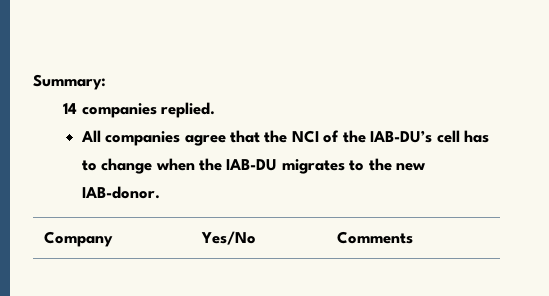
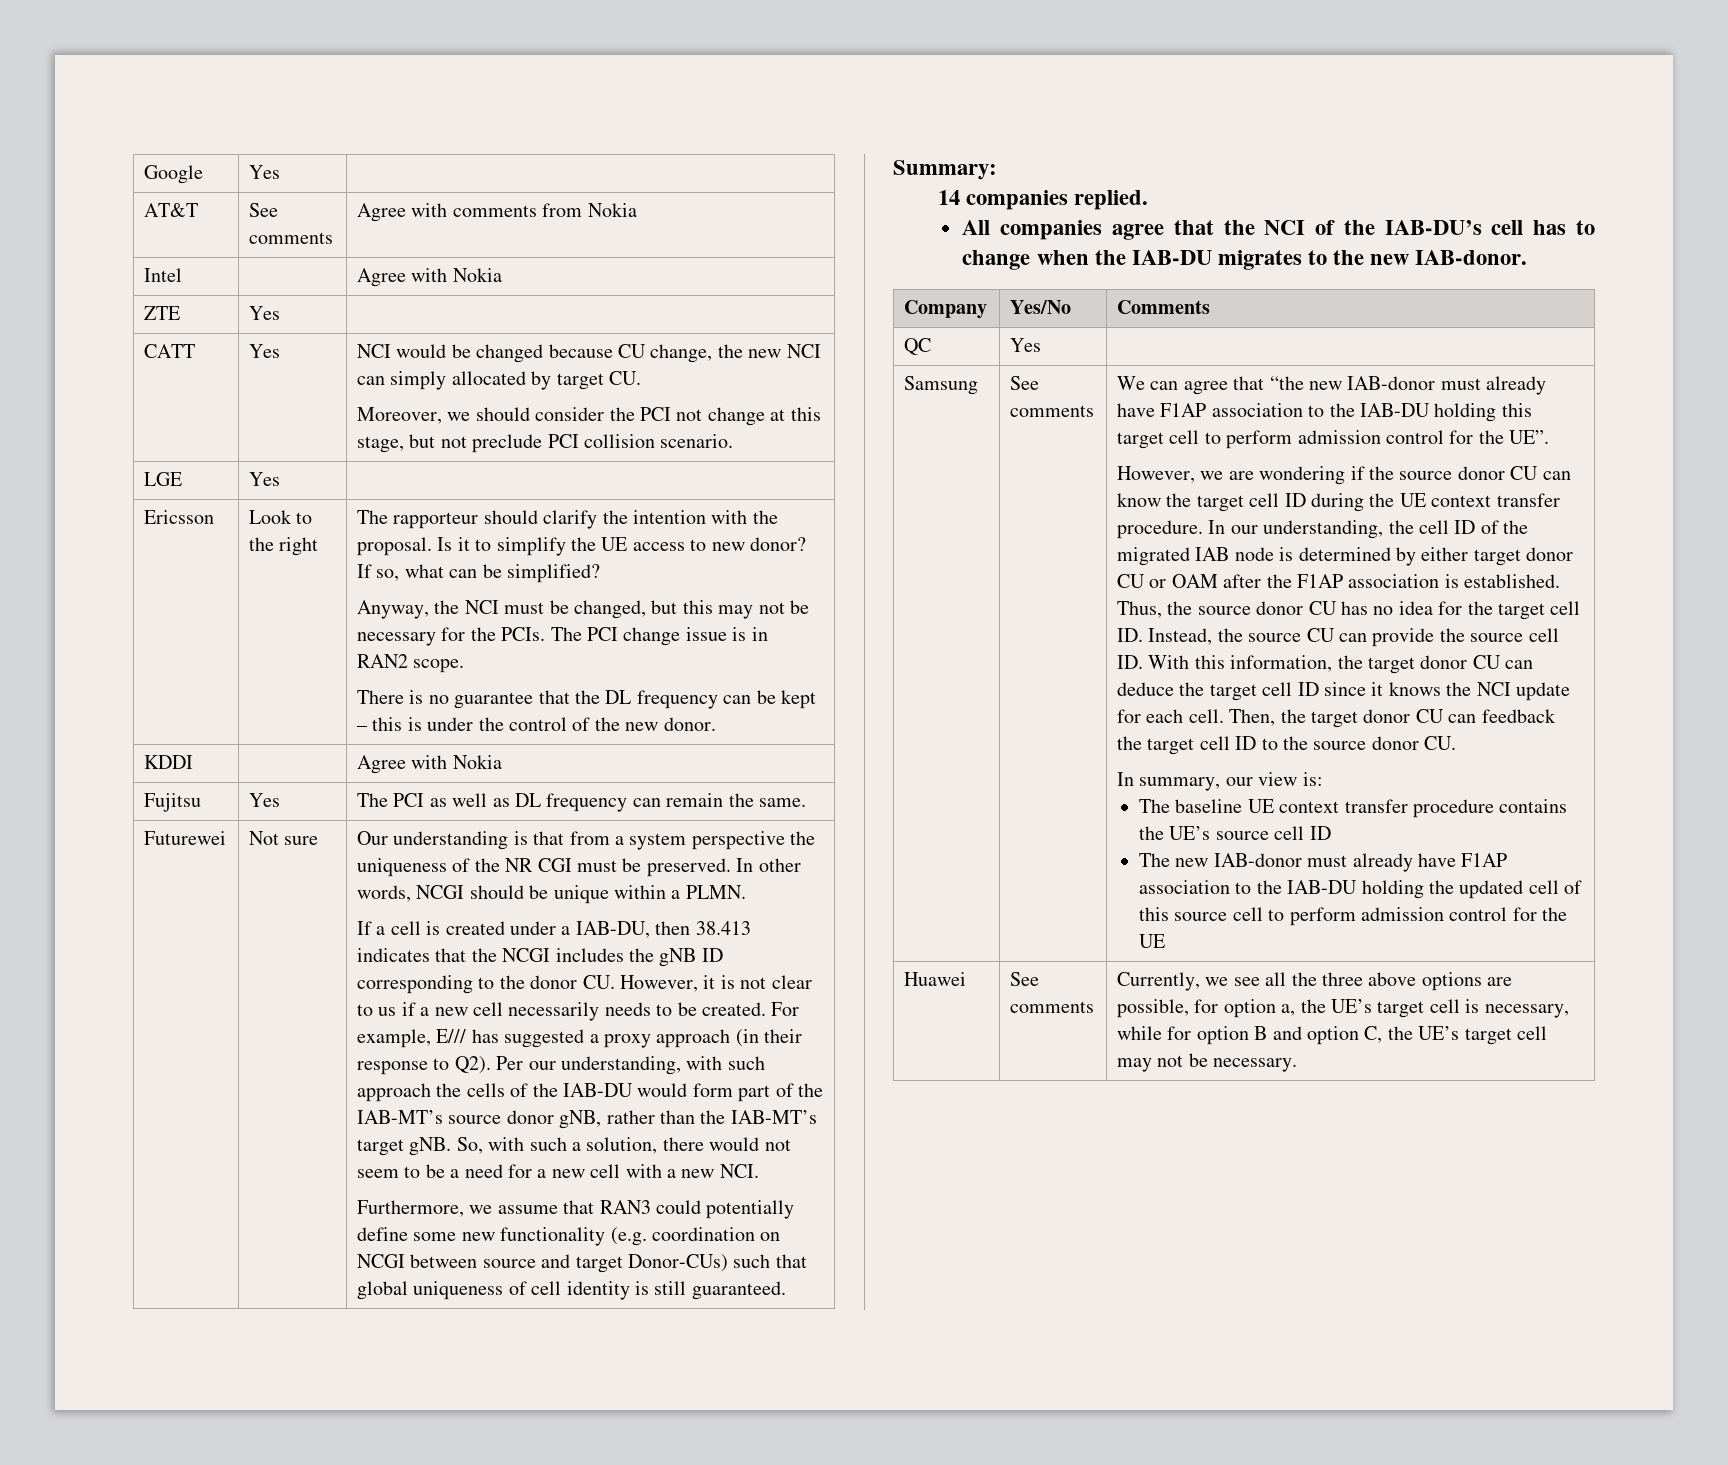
+ Google | Yes |
+ AT&T | See comments | Agree with comments from Nokia
+ Intel | | Agree with Nokia
+ ZTE | Yes |
+ CATT | Yes | NCI would be changed because CU change, the new NCI can simply allocated by target CU.
+ Moreover, we should consider the PCI not change at this stage, but not preclude PCI collision scenario.
+ LGE | Yes |
+ Ericsson | Look to the right | The rapporteur should clarify the intention with the proposal. Is it to simplify the UE access to new donor? If so, what can be simplified?
+ Anyway, the NCI must be changed, but this may not be necessary for the PCIs. The PCI change issue is in RAN2 scope.
+ There is no guarantee that the DL frequency can be kept – this is under the control of the new donor.
+ KDDI | | Agree with Nokia
+ Fujitsu | Yes | The PCI as well as DL frequency can remain the same.
+ Futurewei | Not sure | Our understanding is that from a system perspective the uniqueness of the NR CGI must be preserved. In other words, NCGI should be unique within a PLMN.
+ If a cell is created under a IAB-DU, then 38.413 indicates that the NCGI includes the gNB ID corresponding to the donor CU. However, it is not clear to us if a new cell necessarily needs to be created. For example, E/// has suggested a proxy approach (in their response to Q2). Per our understanding, with such approach the cells of the IAB-DU would form part of the IAB-MT’s source donor gNB, rather than the IAB-MT’s target gNB. So, with such a solution, there would not seem to be a need for a new cell with a new NCI.
+ Furthermore, we assume that RAN3 could potentially define some new functionality (e.g. coordination on NCGI between source and target Donor-CUs) such that global uniqueness of cell identity is still guaranteed.
+ QC | Yes |
+ Samsung | See comments | We can agree that “the new IAB-donor must already have F1AP association to the IAB-DU holding this target cell to perform admission control for the UE”.
+ However, we are wondering if the source donor CU can know the target cell ID during the UE context transfer procedure. In our understanding, the cell ID of the migrated IAB node is determined by either target donor CU or OAM after the F1AP association is established. Thus, the source donor CU has no idea for the target cell ID. Instead, the source CU can provide the source cell ID. With this information, the target donor CU can deduce the target cell ID since it knows the NCI update for each cell. Then, the target donor CU can feedback the target cell ID to the source donor CU.
+ In summary, our view is:
+ The baseline UE context transfer procedure contains the UE’s source cell ID
+ The new IAB-donor must already have F1AP association to the IAB-DU holding the updated cell of this source cell to perform admission control for the UE
+ Huawei | See comments | Currently, we see all the three above options are possible, for option a, the UE’s target cell is necessary, while for option B and option C, the UE’s target cell may not be necessary.

